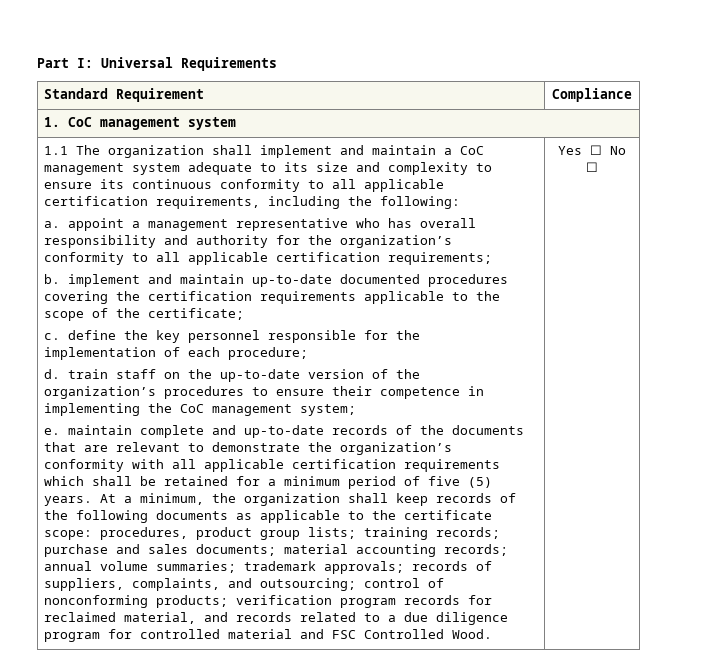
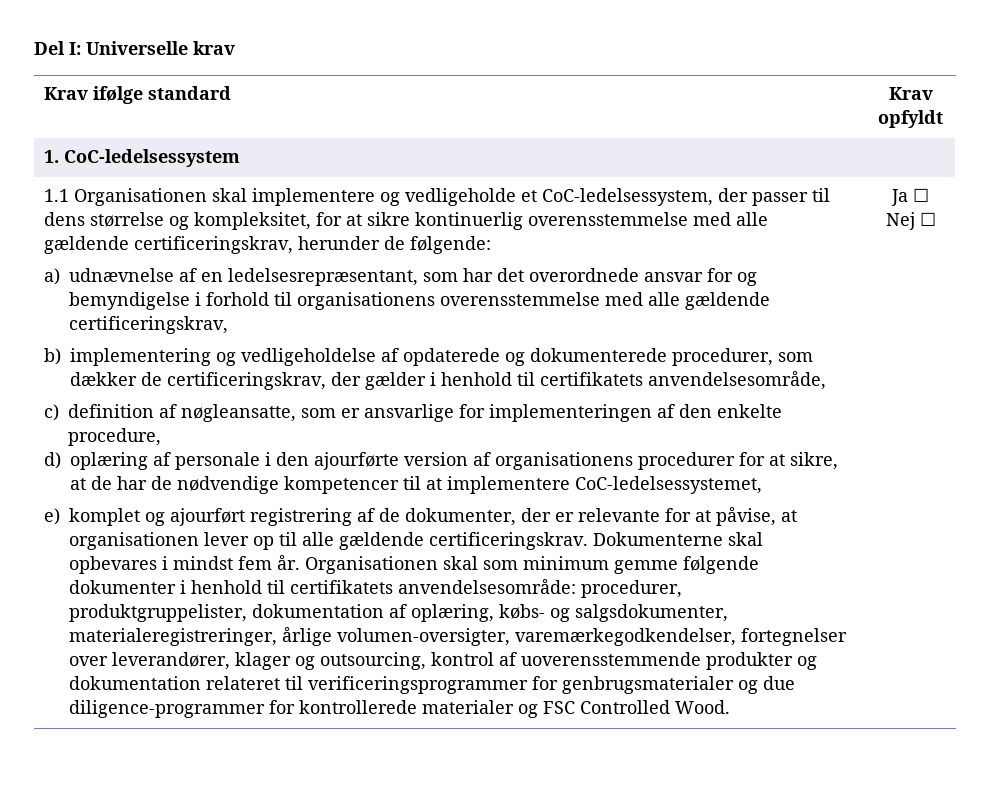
- Part I: Universal Requirements
- Standard Requirement | Compliance
- 1. CoC management system
- 1.1 The organization shall implement and maintain a CoC management system adequate to its size and complexity to ensure its continuous conformity to all applicable certification requirements, including the following:
- a. appoint a management representative who has overall responsibility and authority for the organization’s conformity to all applicable certification requirements;
- b. implement and maintain up-to-date documented procedures covering the certification requirements applicable to the scope of the certificate;
- c. define the key personnel responsible for the implementation of each procedure;
- d. train staff on the up-to-date version of the organization’s procedures to ensure their competence in implementing the CoC management system;
- e. maintain complete and up-to-date records of the documents that are relevant to demonstrate the organization’s conformity with all applicable certification requirements which shall be retained for a minimum period of five (5) years. At a minimum, the organization shall keep records of the following documents as applicable to the certificate scope: procedures, product group lists; training records; purchase and sales documents; material accounting records; annual volume summaries; trademark approvals; records of suppliers, complaints, and outsourcing; control of nonconforming products; verification program records for reclaimed material, and records related to a due diligence program for controlled material and FSC Controlled Wood.
+ Del I: Universelle krav
+ Krav ifølge standard | Krav opfyldt
+ 1. CoC-ledelsessystem
+ 1.1 Organisationen skal implementere og vedligeholde et CoC-ledelsessystem, der passer til dens størrelse og kompleksitet, for at sikre kontinuerlig overensstemmelse med alle gældende certificeringskrav, herunder de følgende:
+ a) udnævnelse af en ledelsesrepræsentant, som har det overordnede ansvar for og bemyndigelse i forhold til organisationens overensstemmelse med alle gældende certificeringskrav,
+ b) implementering og vedligeholdelse af opdaterede og dokumenterede procedurer, som dækker de certificeringskrav, der gælder i henhold til certifikatets anvendelsesområde,
+ c) definition af nøgleansatte, som er ansvarlige for implementeringen af den enkelte procedure,
+ d) oplæring af personale i den ajourførte version af organisationens procedurer for at sikre, at de har de nødvendige kompetencer til at implementere CoC-ledelsessystemet,
+ e) komplet og ajourført registrering af de dokumenter, der er relevante for at påvise, at organisationen lever op til alle gældende certificeringskrav. Dokumenterne skal opbevares i mindst fem år. Organisationen skal som minimum gemme følgende dokumenter i henhold til certifikatets anvendelsesområde: procedurer, produktgruppelister, dokumentation af oplæring, købs- og salgsdokumenter, materialeregistreringer, årlige volumen-oversigter, varemærkegodkendelser, fortegnelser over leverandører, klager og outsourcing, kontrol af uoverensstemmende produkter og dokumentation relateret til verificeringsprogrammer for genbrugsmaterialer og due diligence-programmer for kontrollerede materialer og FSC Controlled Wood.
- Yes ☐ No ☐
+ Ja ☐ Nej ☐

